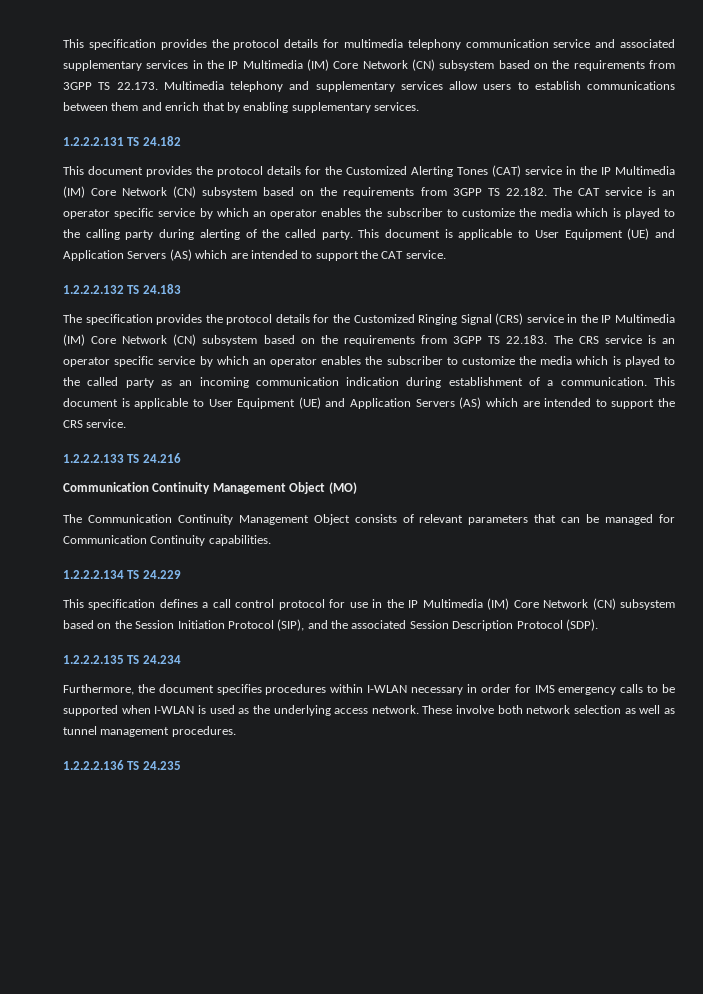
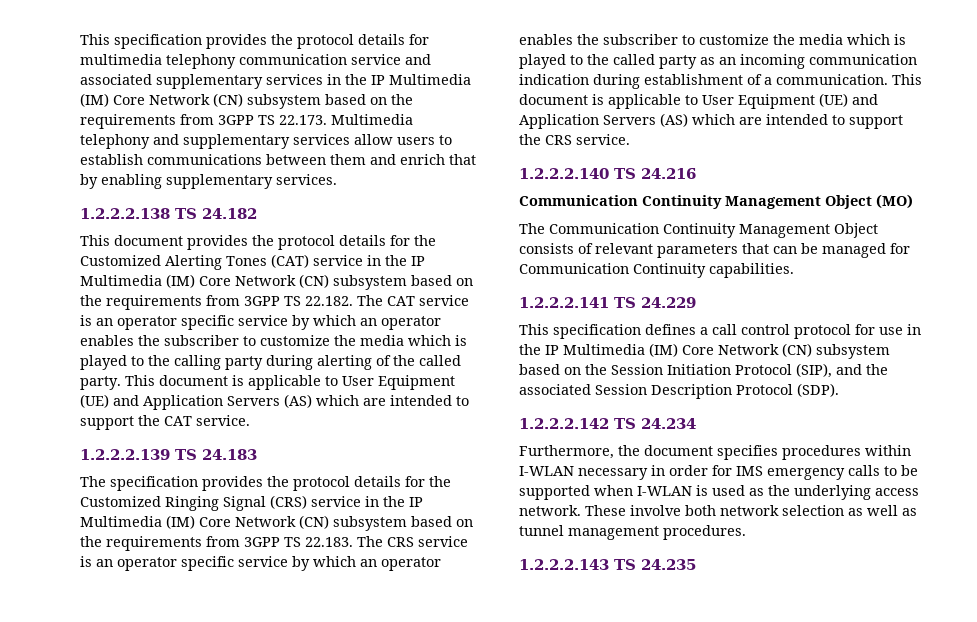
- 1.2.2.2.131 TS 24.182
+ 1.2.2.2.138 TS 24.182
- 1.2.2.2.132 TS 24.183
+ 1.2.2.2.139 TS 24.183
- 1.2.2.2.133 TS 24.216
+ 1.2.2.2.140 TS 24.216
- 1.2.2.2.134 TS 24.229
+ 1.2.2.2.141 TS 24.229
- 1.2.2.2.135 TS 24.234
+ 1.2.2.2.142 TS 24.234
- 1.2.2.2.136 TS 24.235
+ 1.2.2.2.143 TS 24.235

